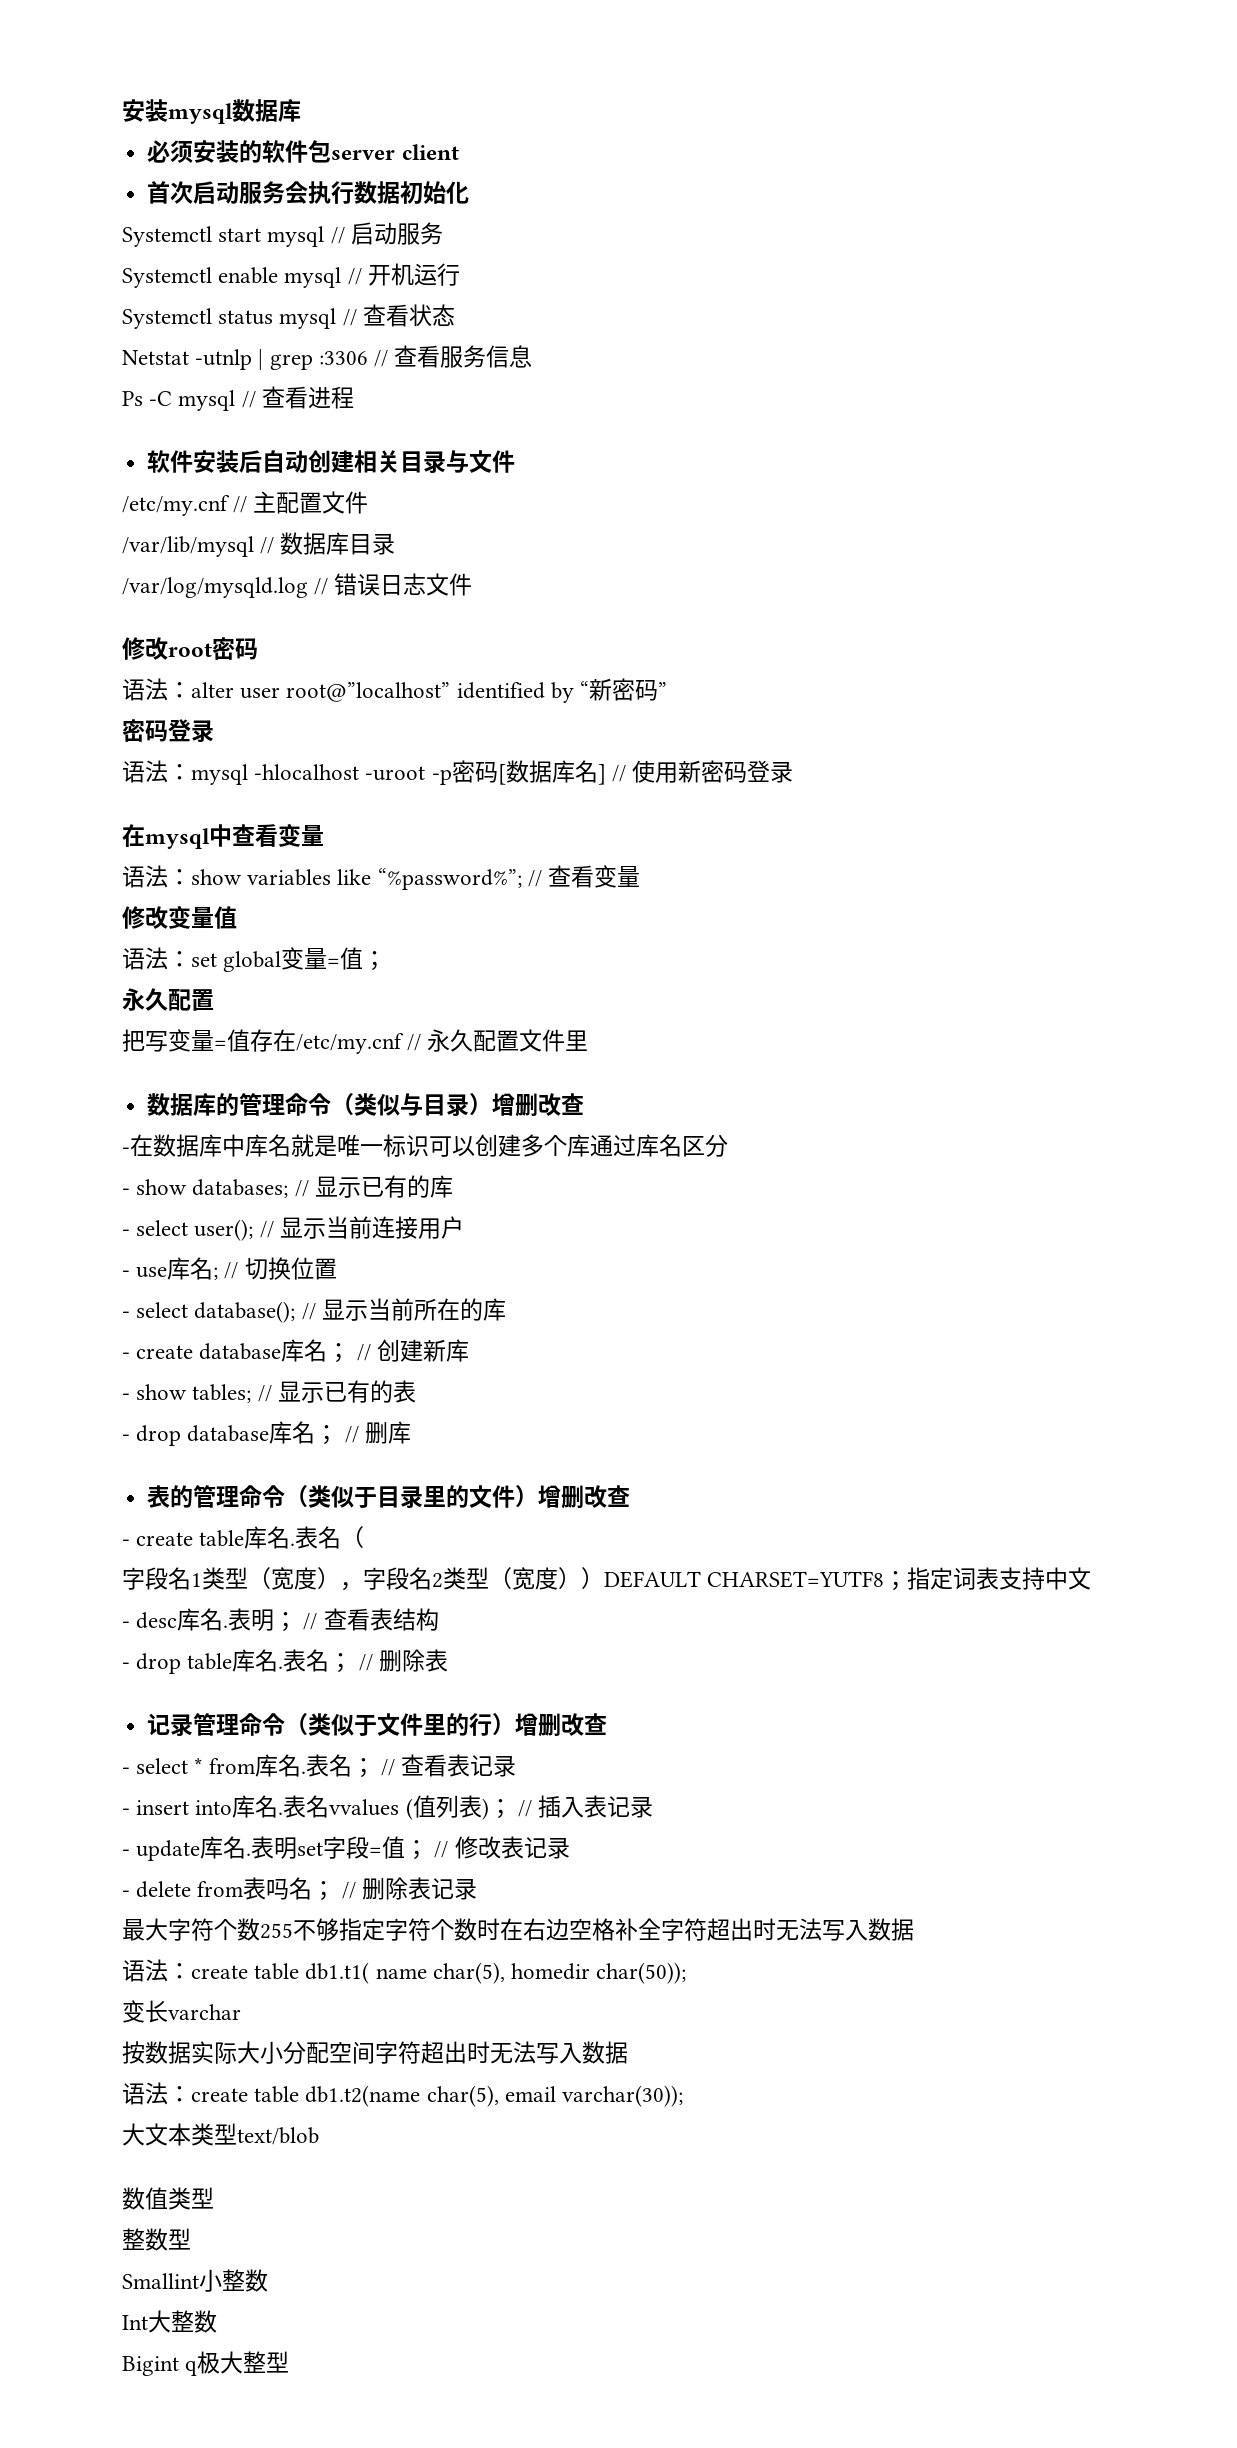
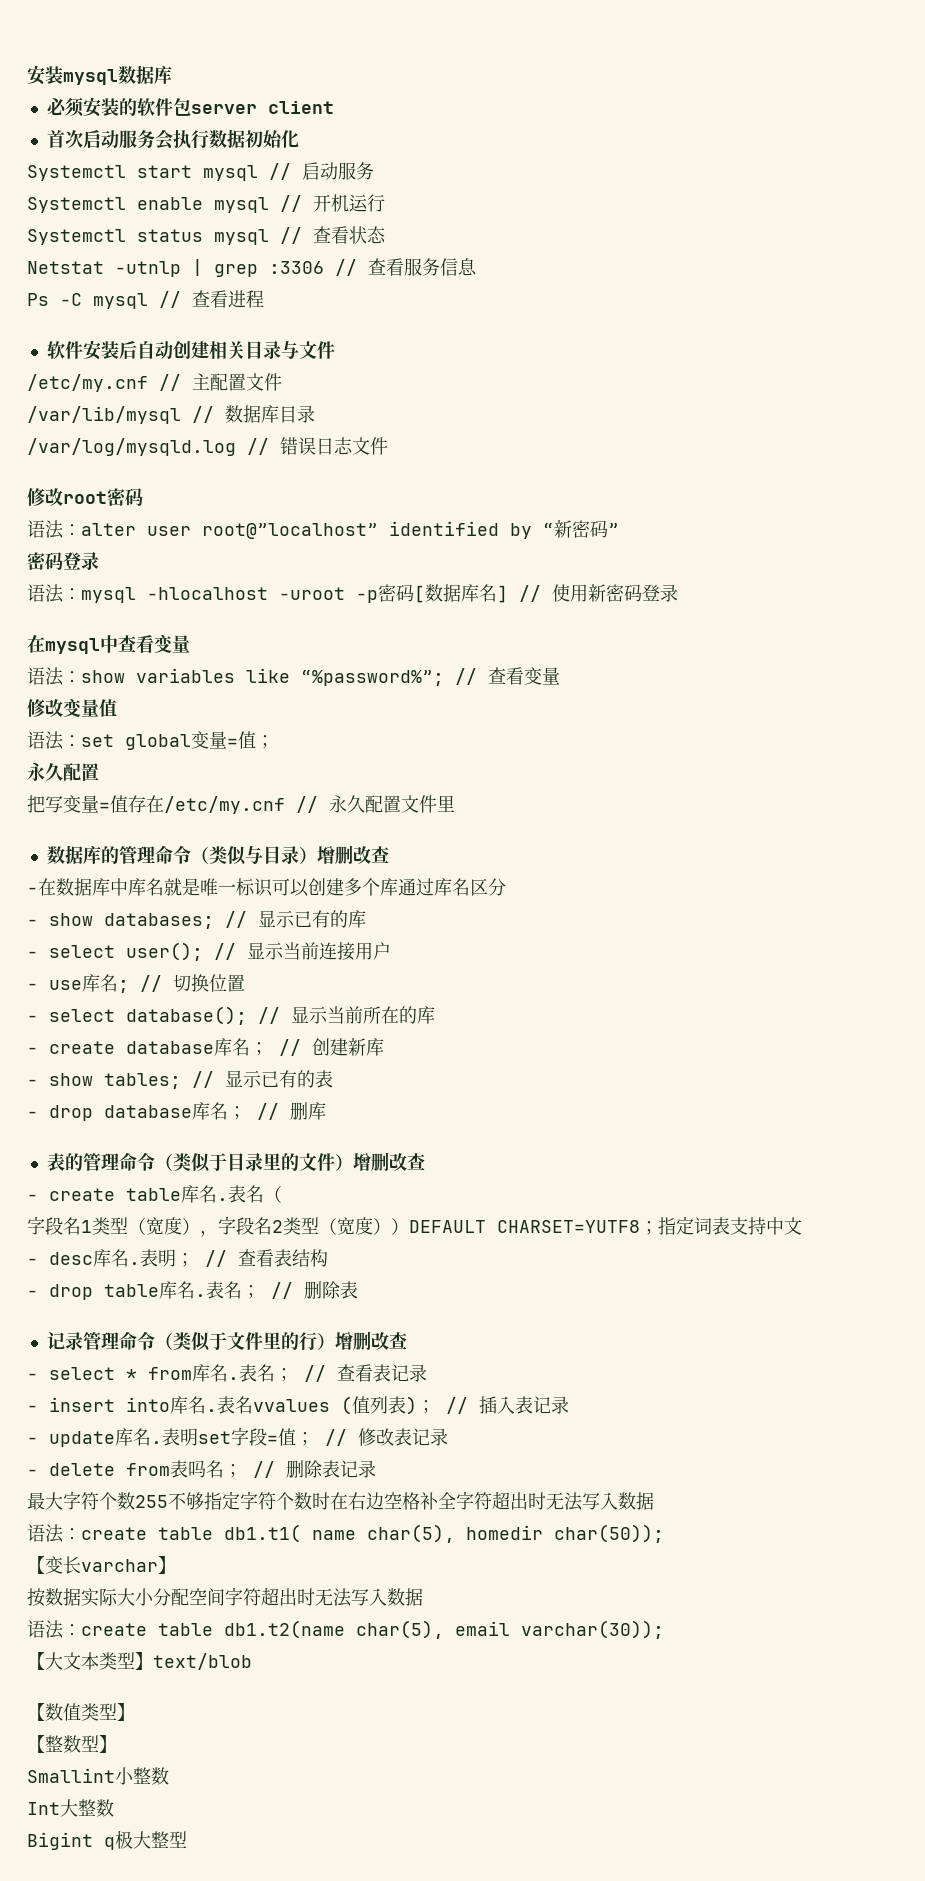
- 变长varchar
+ 【变长varchar】
- 大文本类型text/blob
+ 【大文本类型】text/blob
- 数值类型
- 整数型
+ 【数值类型】
+ 【整数型】

